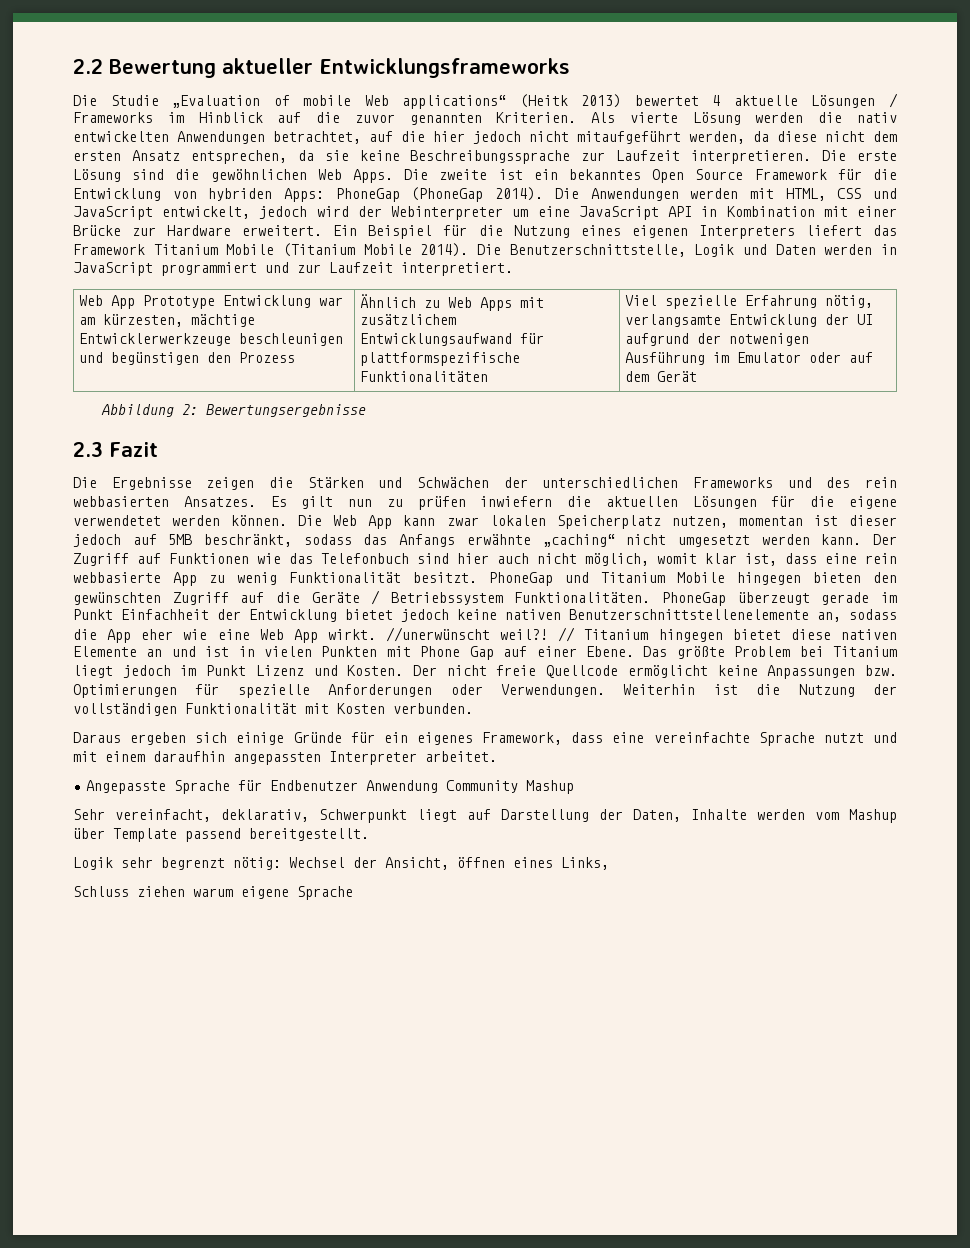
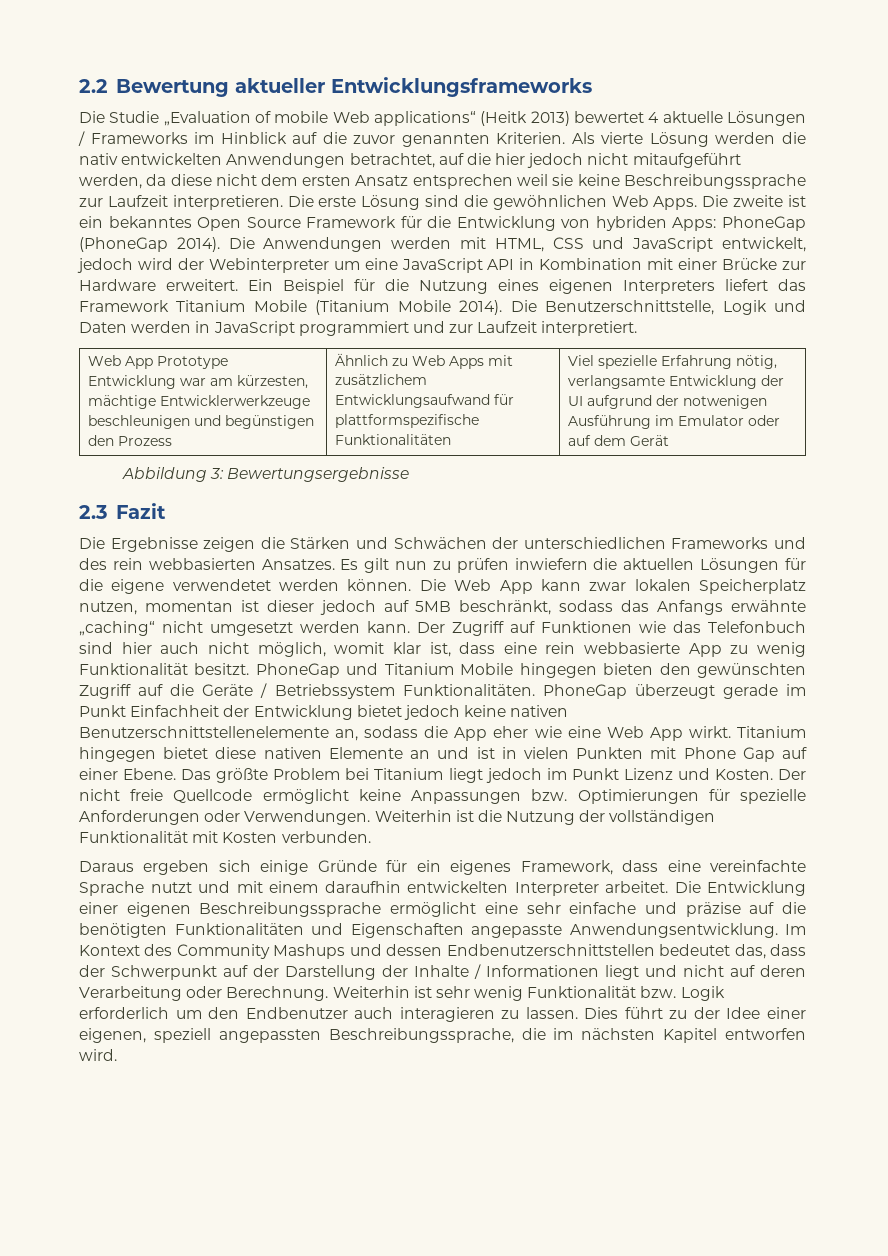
- Als vierte Lösung werden die nativ entwickelten Anwendungen betrachtet, auf die hier jedoch nicht mitaufgeführt werden, da diese nicht dem ersten Ansatz entsprechen, da sie keine Beschreibungssprache zur Laufzeit interpretieren.
+ Als vierte Lösung werden die nativ entwickelten Anwendungen betrachtet, auf die hier jedoch nicht mitaufgeführt werden, da diese nicht dem ersten Ansatz entsprechen weil sie keine Beschreibungssprache zur Laufzeit interpretieren.
- Abbildung 2: Bewertungsergebnisse
+ Abbildung 3: Bewertungsergebnisse
- //unerwünscht weil?! // Titanium hingegen bietet diese nativen Elemente an und ist in vielen Punkten mit Phone Gap auf einer Ebene.
+ Titanium hingegen bietet diese nativen Elemente an und ist in vielen Punkten mit Phone Gap auf einer Ebene.
- Daraus ergeben sich einige Gründe für ein eigenes Framework, dass eine vereinfachte Sprache nutzt und mit einem daraufhin angepassten Interpreter arbeitet.
- Angepasste Sprache für Endbenutzer Anwendung Community Mashup
- Sehr vereinfacht, deklarativ, Schwerpunkt liegt auf Darstellung der Daten, Inhalte werden vom Mashup über Template passend bereitgestellt.
- Logik sehr begrenzt nötig: Wechsel der Ansicht, öffnen eines Links,
- Schluss ziehen warum eigene Sprache
+ Daraus ergeben sich einige Gründe für ein eigenes Framework, dass eine vereinfachte Sprache nutzt und mit einem daraufhin entwickelten Interpreter arbeitet. Die Entwicklung einer eigenen Beschreibungssprache ermöglicht eine sehr einfache und präzise auf die benötigten Funktionalitäten und Eigenschaften angepasste Anwendungsentwicklung. Im Kontext des Community Mashups und dessen Endbenutzerschnittstellen bedeutet das, dass der Schwerpunkt auf der Darstellung der Inhalte / Informationen liegt und nicht auf deren Verarbeitung oder Berechnung. Weiterhin ist sehr wenig Funktionalität bzw. Logik erforderlich um den Endbenutzer auch interagieren zu lassen. Dies führt zu der Idee einer eigenen, speziell angepassten Beschreibungssprache, die im nächsten Kapitel entworfen wird.

